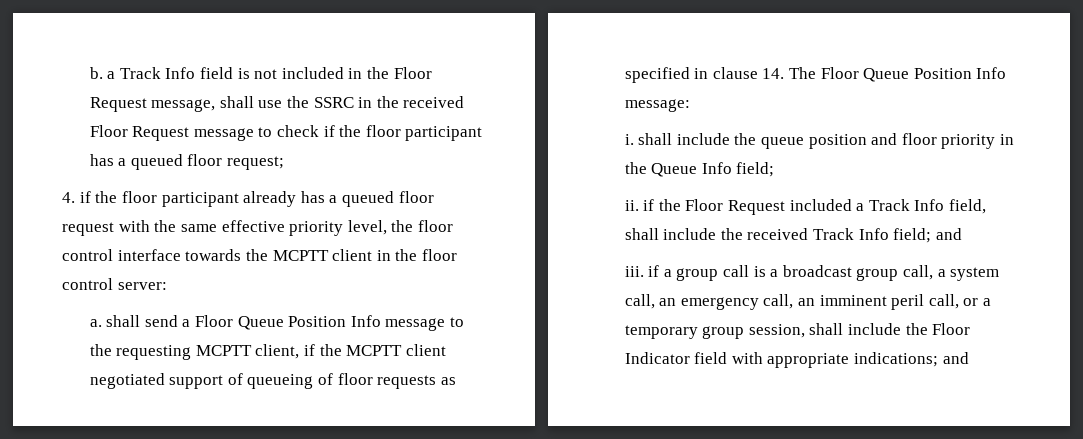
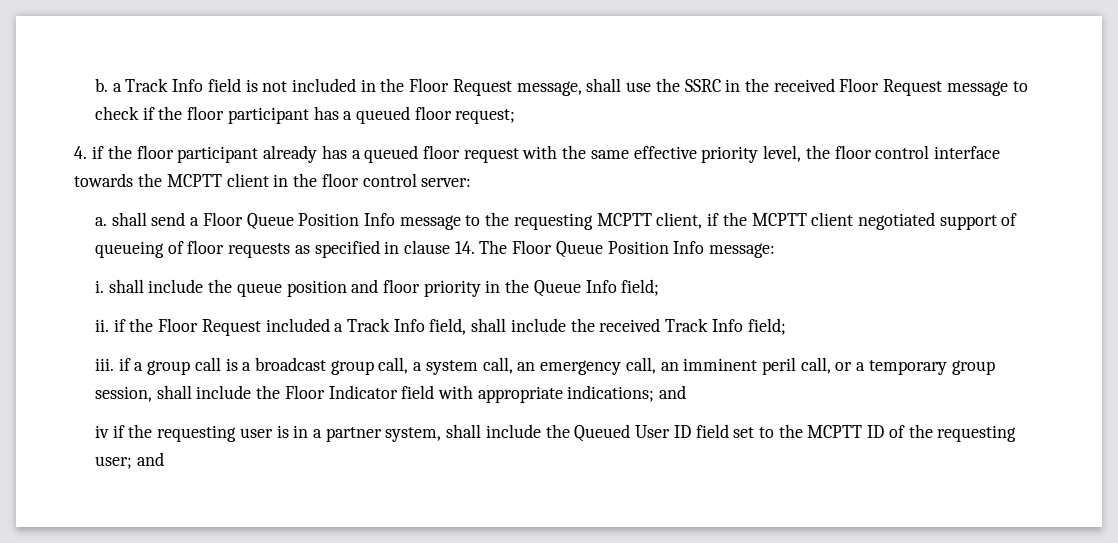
- ii. if the Floor Request included a Track Info field, shall include the received Track Info field; and
+ ii. if the Floor Request included a Track Info field, shall include the received Track Info field;
+ iv if the requesting user is in a partner system, shall include the Queued User ID field set to the MCPTT ID of the requesting user; and

